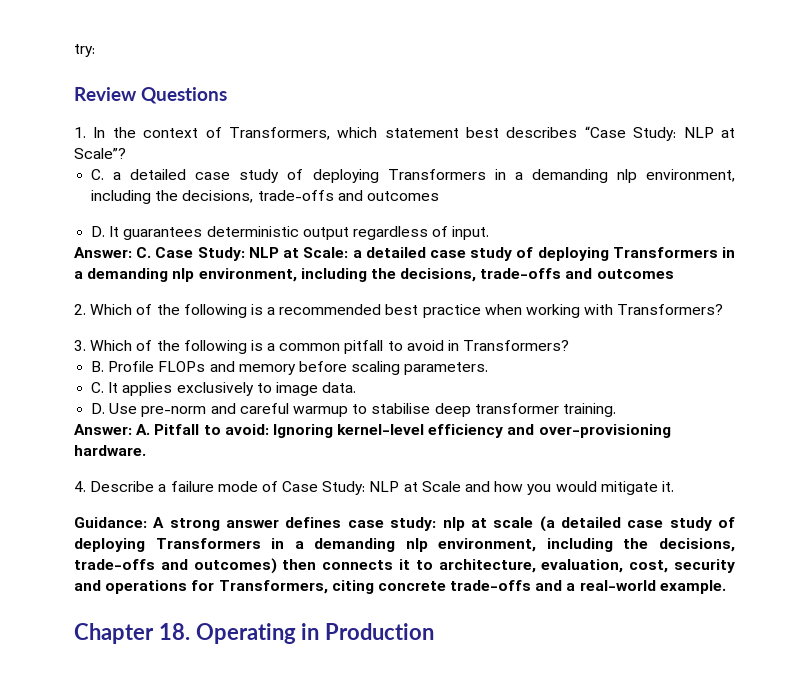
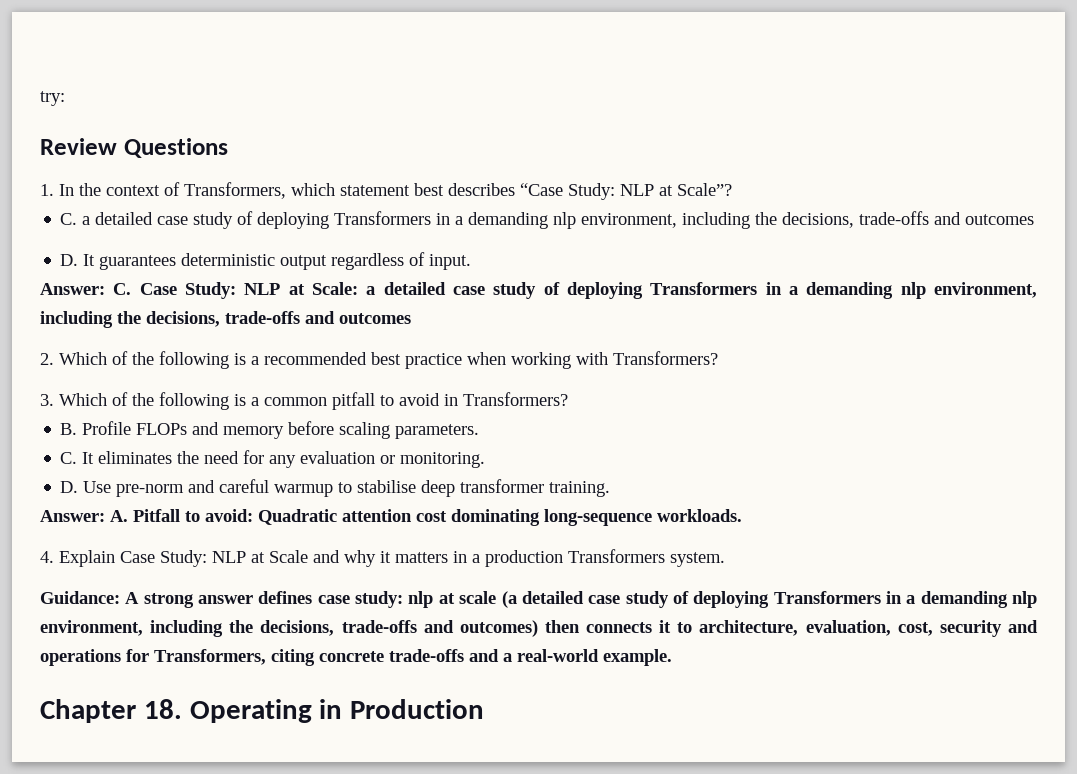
- C. It applies exclusively to image data.
+ C. It eliminates the need for any evaluation or monitoring.
- Answer: A. Pitfall to avoid: Ignoring kernel-level efficiency and over-provisioning hardware.
- 4. Describe a failure mode of Case Study: NLP at Scale and how you would mitigate it.
+ Answer: A. Pitfall to avoid: Quadratic attention cost dominating long-sequence workloads.
+ 4. Explain Case Study: NLP at Scale and why it matters in a production Transformers system.

